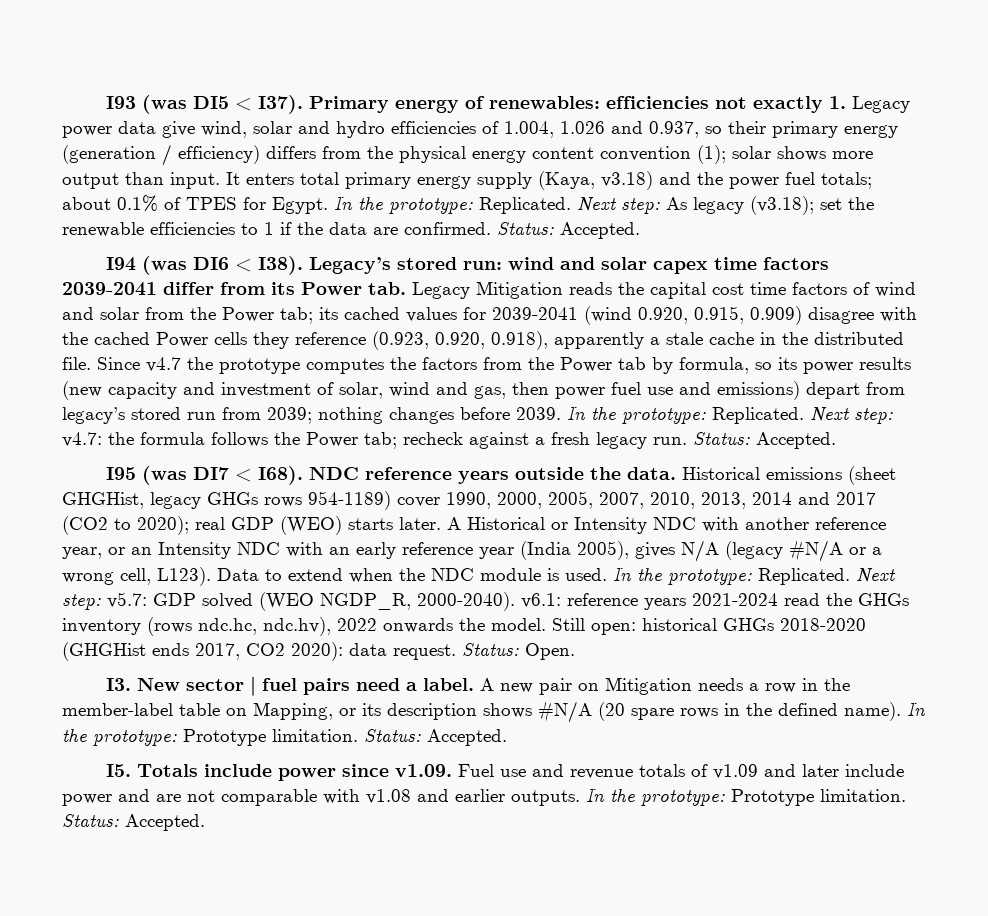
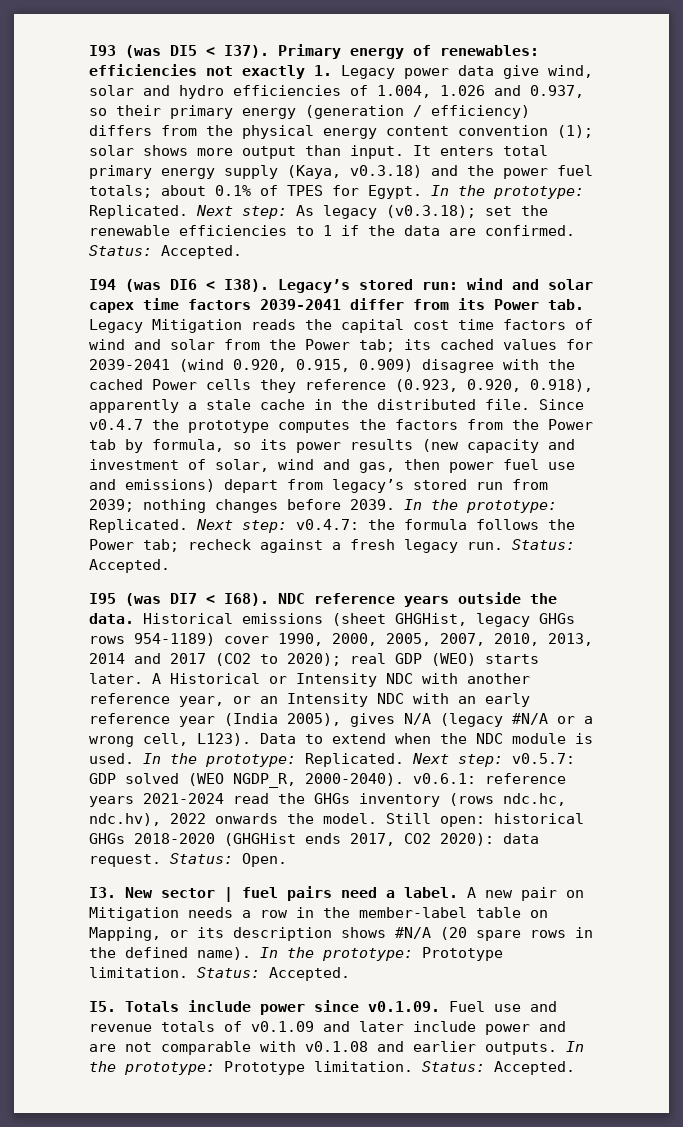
- It enters total primary energy supply (Kaya, v3.18) and the power fuel totals; about 0.1% of TPES for Egypt.
+ It enters total primary energy supply (Kaya, v0.3.18) and the power fuel totals; about 0.1% of TPES for Egypt.
- Next step: As legacy (v3.18); set the renewable efficiencies to 1 if the data are confirmed.
+ Next step: As legacy (v0.3.18); set the renewable efficiencies to 1 if the data are confirmed.
- Since v4.7 the prototype computes the factors from the Power tab by formula, so its power results (new capacity and investment of solar, wind and gas, then power fuel use and emissions) depart from legacy’s stored run from 2039; nothing changes before 2039.
+ Since v0.4.7 the prototype computes the factors from the Power tab by formula, so its power results (new capacity and investment of solar, wind and gas, then power fuel use and emissions) depart from legacy’s stored run from 2039; nothing changes before 2039.
- Next step: v4.7: the formula follows the Power tab; recheck against a fresh legacy run.
+ Next step: v0.4.7: the formula follows the Power tab; recheck against a fresh legacy run.
- Next step: v5.7: GDP solved (WEO NGDP_R, 2000-2040). v6.1: reference years 2021-2024 read the GHGs inventory (rows ndc.hc, ndc.hv), 2022 onwards the model.
+ Next step: v0.5.7: GDP solved (WEO NGDP_R, 2000-2040). v0.6.1: reference years 2021-2024 read the GHGs inventory (rows ndc.hc, ndc.hv), 2022 onwards the model.
- I5. Totals include power since v1.09. Fuel use and revenue totals of v1.09 and later include power and are not comparable with v1.08 and earlier outputs.
+ I5. Totals include power since v0.1.09. Fuel use and revenue totals of v0.1.09 and later include power and are not comparable with v0.1.08 and earlier outputs.

